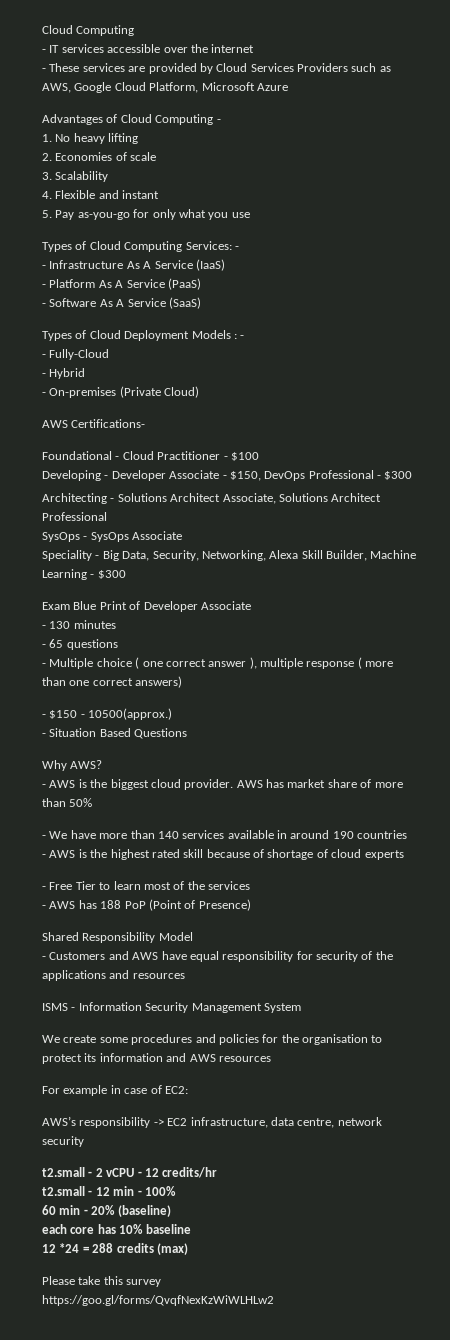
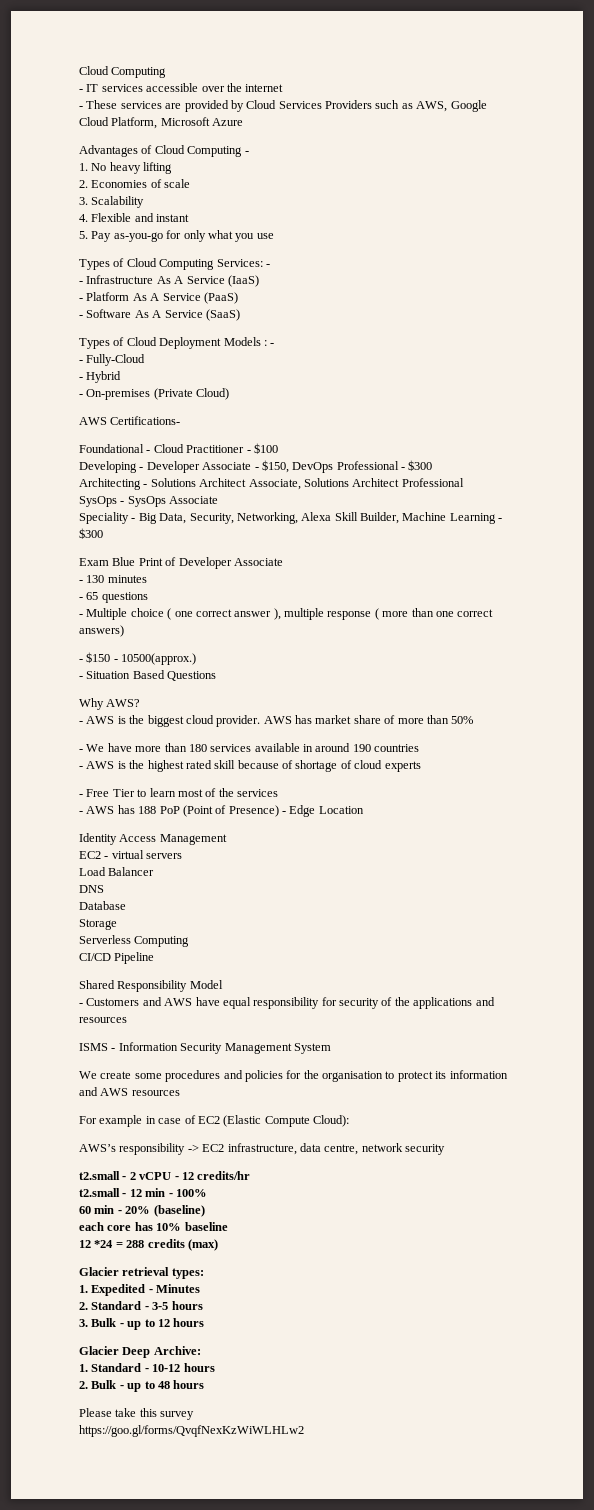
- - We have more than 140 services available in around 190 countries
+ - We have more than 180 services available in around 190 countries
- - AWS has 188 PoP (Point of Presence)
+ - AWS has 188 PoP (Point of Presence) - Edge Location
+ Identity Access Management
+ EC2 - virtual servers
+ Load Balancer
+ DNS
+ Database
+ Storage
+ Serverless Computing
+ CI/CD Pipeline
- For example in case of EC2:
+ For example in case of EC2 (Elastic Compute Cloud):
+ Glacier retrieval types:
+ 1. Expedited - Minutes
+ 2. Standard - 3-5 hours
+ 3. Bulk - up to 12 hours
+ Glacier Deep Archive:
+ 1. Standard - 10-12 hours
+ 2. Bulk - up to 48 hours

